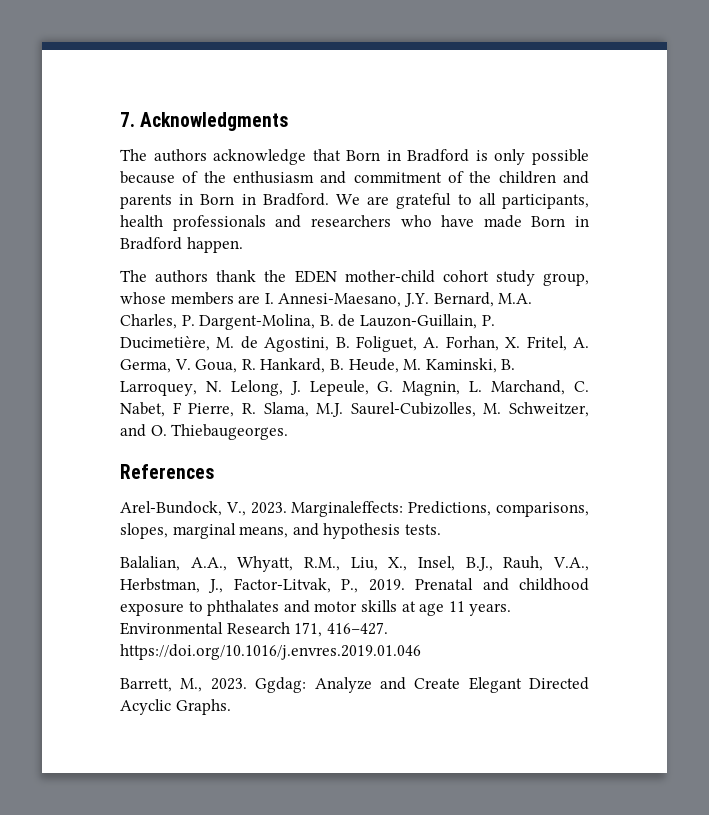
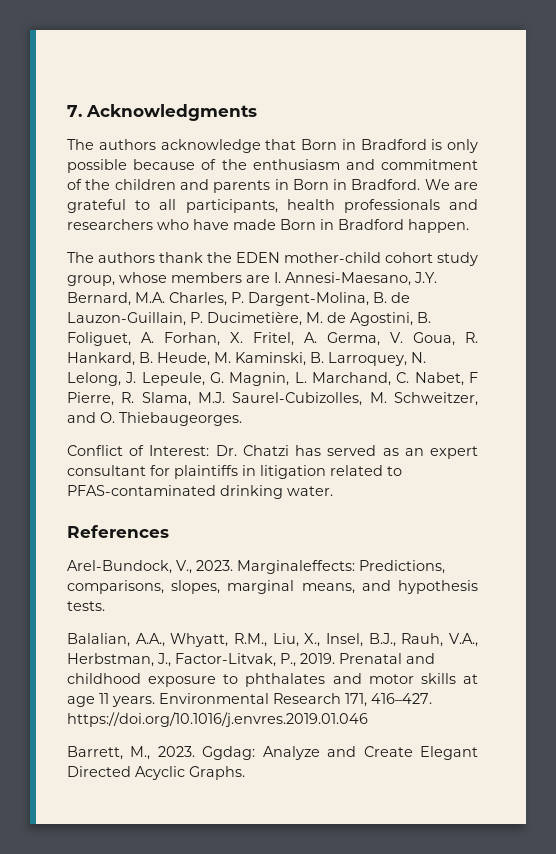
+ Conflict of Interest: Dr. Chatzi has served as an expert consultant for plaintiffs in litigation related to PFAS-contaminated drinking water.

